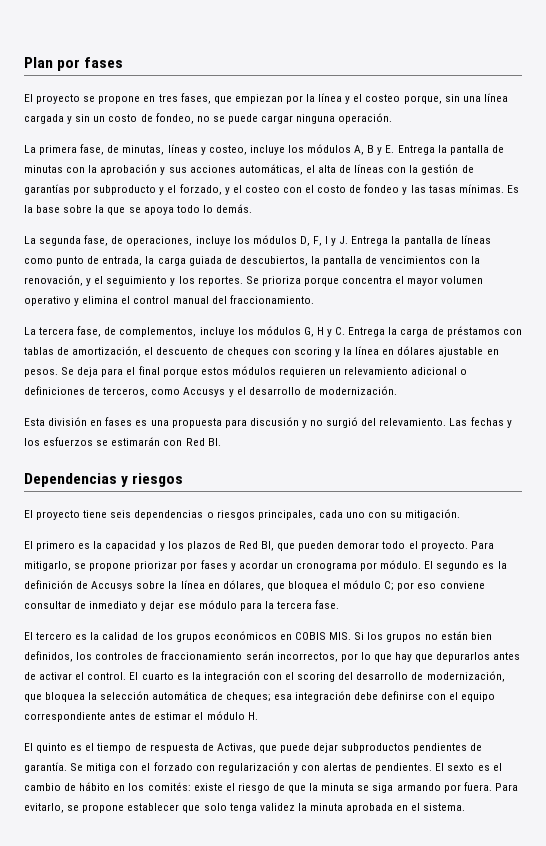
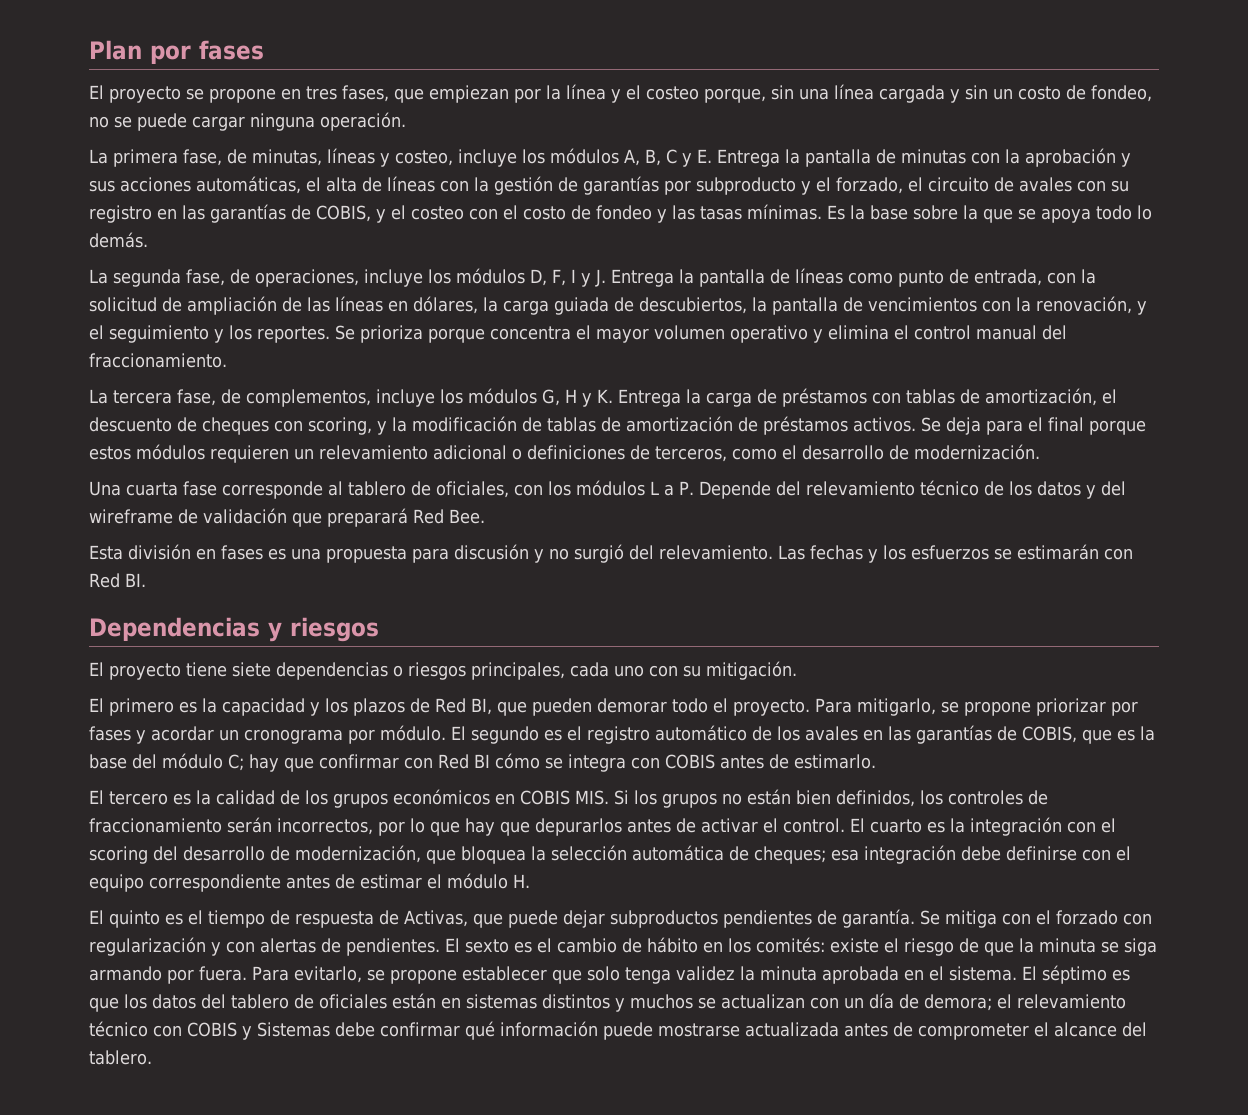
- La primera fase, de minutas, líneas y costeo, incluye los módulos A, B y E. Entrega la pantalla de minutas con la aprobación y sus acciones automáticas, el alta de líneas con la gestión de garantías por subproducto y el forzado, y el costeo con el costo de fondeo y las tasas mínimas.
+ La primera fase, de minutas, líneas y costeo, incluye los módulos A, B, C y E. Entrega la pantalla de minutas con la aprobación y sus acciones automáticas, el alta de líneas con la gestión de garantías por subproducto y el forzado, el circuito de avales con su registro en las garantías de COBIS, y el costeo con el costo de fondeo y las tasas mínimas.
- La segunda fase, de operaciones, incluye los módulos D, F, I y J. Entrega la pantalla de líneas como punto de entrada, la carga guiada de descubiertos, la pantalla de vencimientos con la renovación, y el seguimiento y los reportes.
+ La segunda fase, de operaciones, incluye los módulos D, F, I y J. Entrega la pantalla de líneas como punto de entrada, con la solicitud de ampliación de las líneas en dólares, la carga guiada de descubiertos, la pantalla de vencimientos con la renovación, y el seguimiento y los reportes.
- La tercera fase, de complementos, incluye los módulos G, H y C. Entrega la carga de préstamos con tablas de amortización, el descuento de cheques con scoring y la línea en dólares ajustable en pesos.
+ La tercera fase, de complementos, incluye los módulos G, H y K. Entrega la carga de préstamos con tablas de amortización, el descuento de cheques con scoring, y la modificación de tablas de amortización de préstamos activos.
- Se deja para el final porque estos módulos requieren un relevamiento adicional o definiciones de terceros, como Accusys y el desarrollo de modernización.
+ Se deja para el final porque estos módulos requieren un relevamiento adicional o definiciones de terceros, como el desarrollo de modernización.
+ Una cuarta fase corresponde al tablero de oficiales, con los módulos L a P. Depende del relevamiento técnico de los datos y del wireframe de validación que preparará Red Bee.
- El proyecto tiene seis dependencias o riesgos principales, cada uno con su mitigación.
+ El proyecto tiene siete dependencias o riesgos principales, cada uno con su mitigación.
- El segundo es la definición de Accusys sobre la línea en dólares, que bloquea el módulo C; por eso conviene consultar de inmediato y dejar ese módulo para la tercera fase.
+ El segundo es el registro automático de los avales en las garantías de COBIS, que es la base del módulo C; hay que confirmar con Red BI cómo se integra con COBIS antes de estimarlo.
+ El séptimo es que los datos del tablero de oficiales están en sistemas distintos y muchos se actualizan con un día de demora; el relevamiento técnico con COBIS y Sistemas debe confirmar qué información puede mostrarse actualizada antes de comprometer el alcance del tablero.

